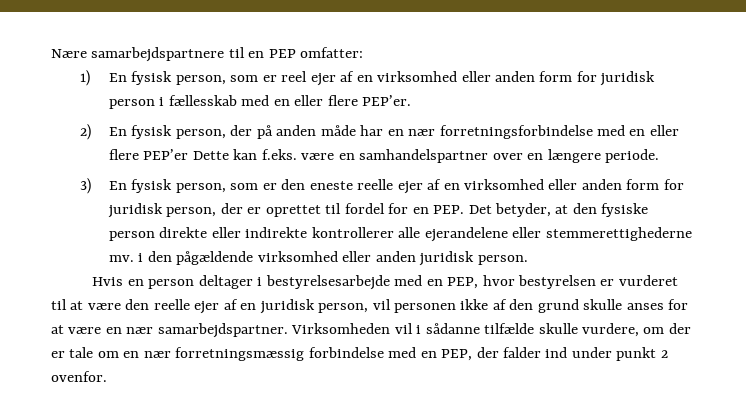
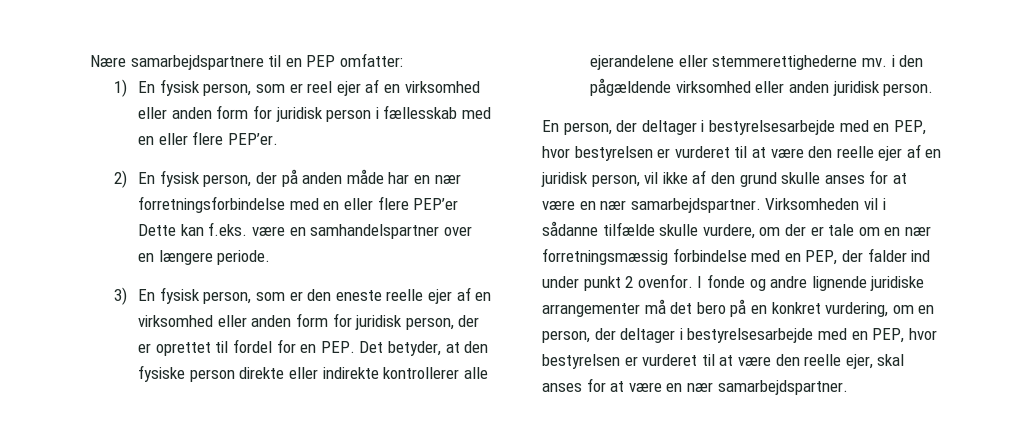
- Hvis en person deltager i bestyrelsesarbejde med en PEP, hvor bestyrelsen er vurderet til at være den reelle ejer af en juridisk person, vil personen ikke af den grund skulle anses for at være en nær samarbejdspartner.
+ En person, der deltager i bestyrelsesarbejde med en PEP, hvor bestyrelsen er vurderet til at være den reelle ejer af en juridisk person, vil ikke af den grund skulle anses for at være en nær samarbejdspartner.
+ I fonde og andre lignende juridiske arrangementer må det bero på en konkret vurdering, om en person, der deltager i bestyrelsesarbejde med en PEP, hvor bestyrelsen er vurderet til at være den reelle ejer, skal anses for at være en nær samarbejdspartner.

